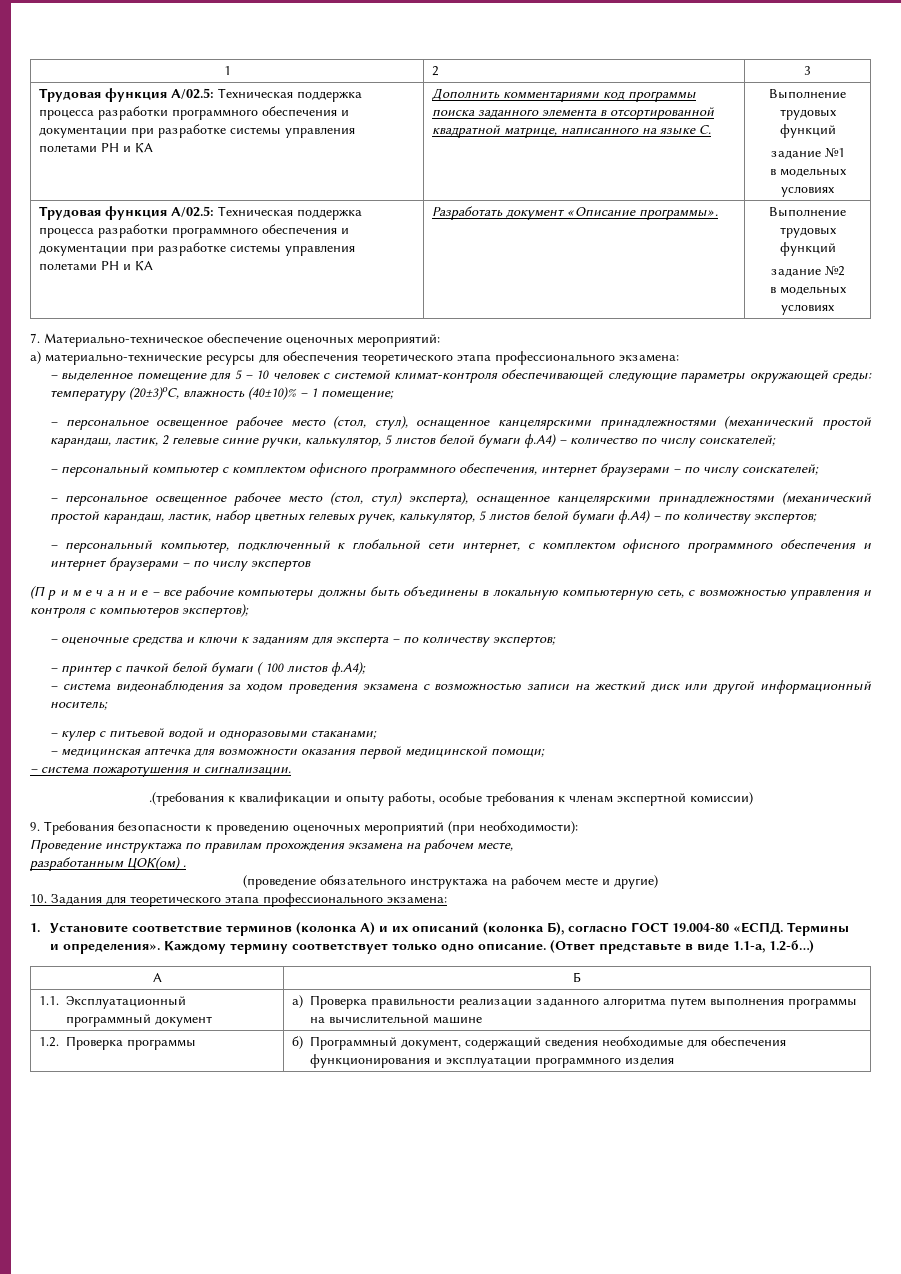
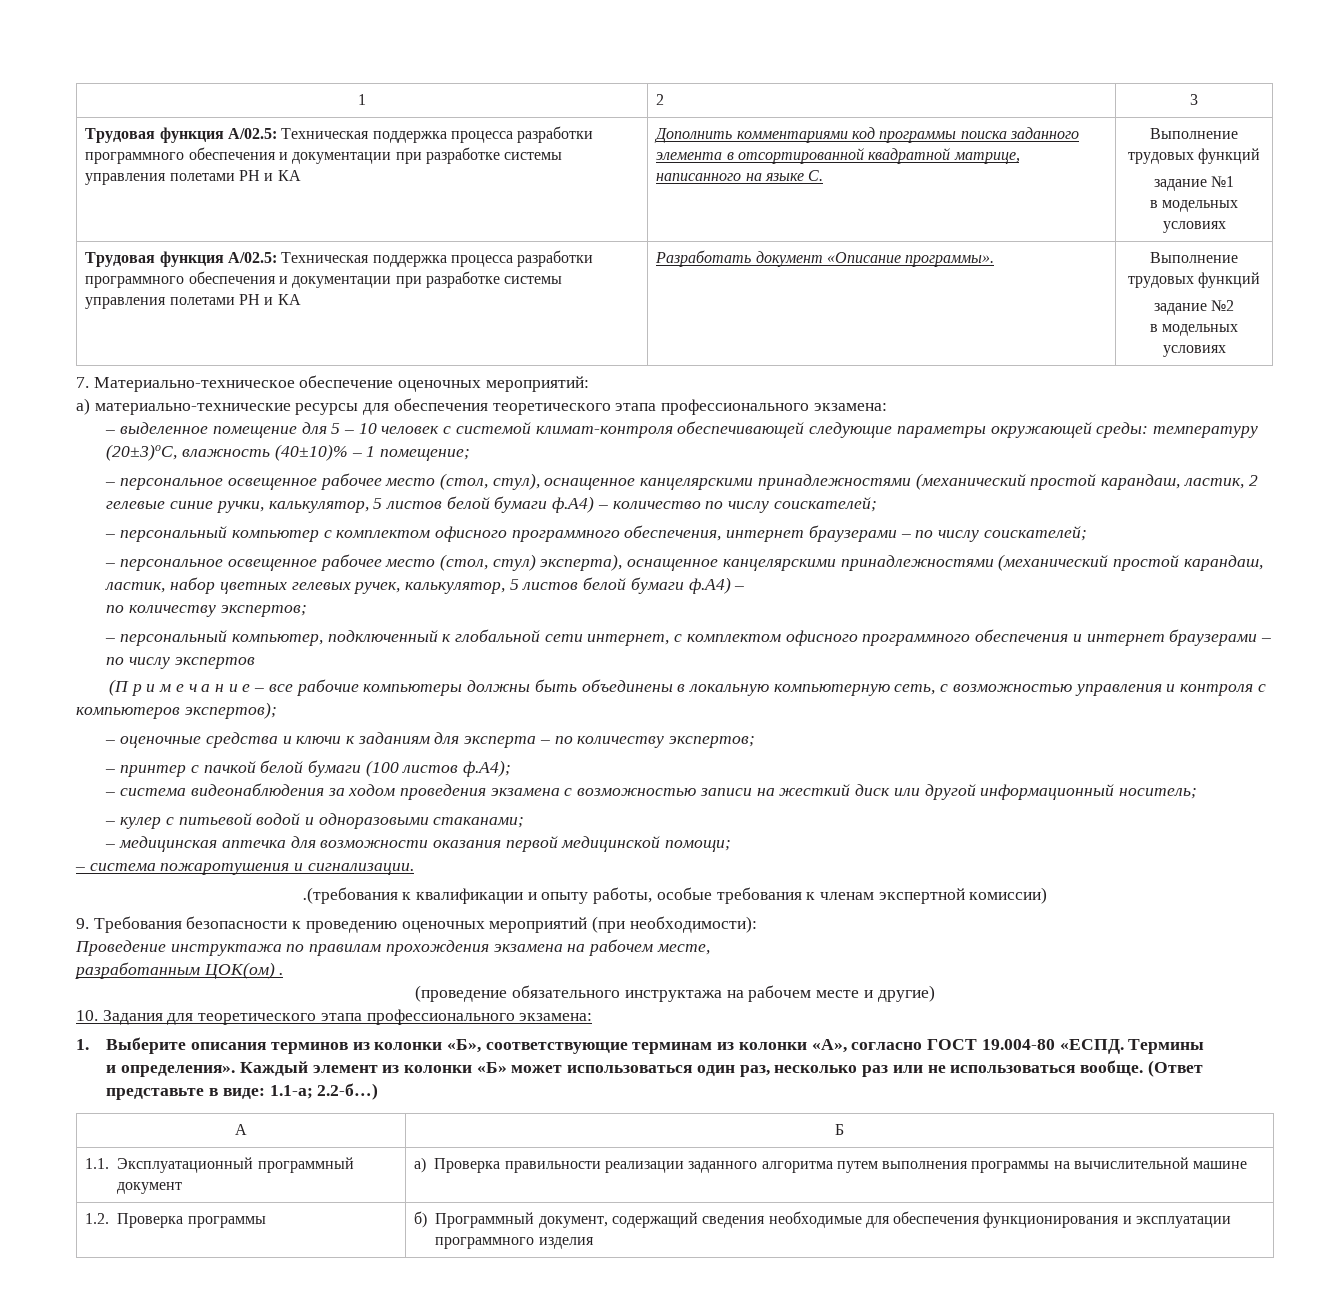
- – персональное освещенное рабочее место (стол, стул) эксперта), оснащенное канцелярскими принадлежностями (механический простой карандаш, ластик, набор цветных гелевых ручек, калькулятор, 5 листов белой бумаги ф.А4) – по количеству экспертов;
+ – персональное освещенное рабочее место (стол, стул) эксперта), оснащенное канцелярскими принадлежностями (механический простой карандаш, ластик, набор цветных гелевых ручек, калькулятор, 5 листов белой бумаги ф.А4) –
+ по количеству экспертов;
- – принтер с пачкой белой бумаги ( 100 листов ф.А4);
+ – принтер с пачкой белой бумаги (100 листов ф.А4);
- 1. Установите соответствие терминов (колонка А) и их описаний (колонка Б), согласно ГОСТ 19.004-80 «ЕСПД.
+ 1. Выберите описания терминов из колонки «Б», соответствующие терминам из колонки «А», согласно ГОСТ 19.004-80 «ЕСПД.
- Каждому термину соответствует только одно описание. (Ответ представьте в виде 1.1-а, 1.2-б…)
+ Каждый элемент из колонки «Б» может использоваться один раз, несколько раз или не использоваться вообще. (Ответ представьте в виде: 1.1-а; 2.2-б…)

